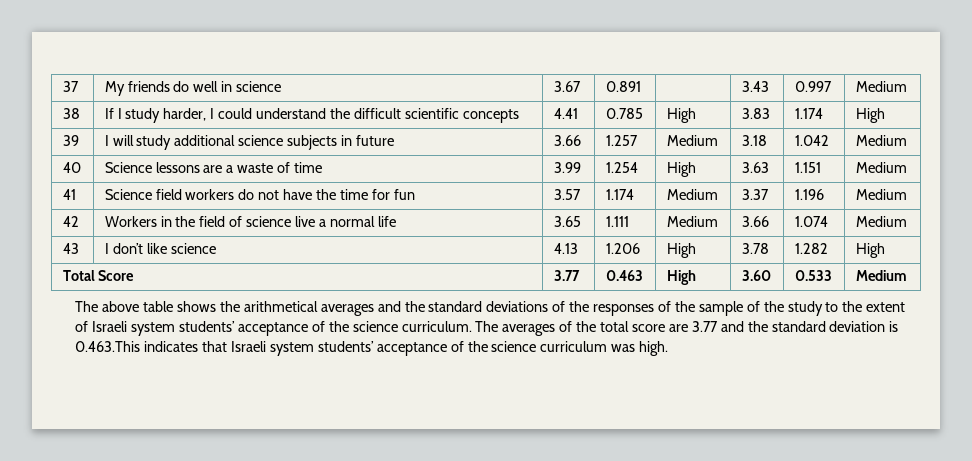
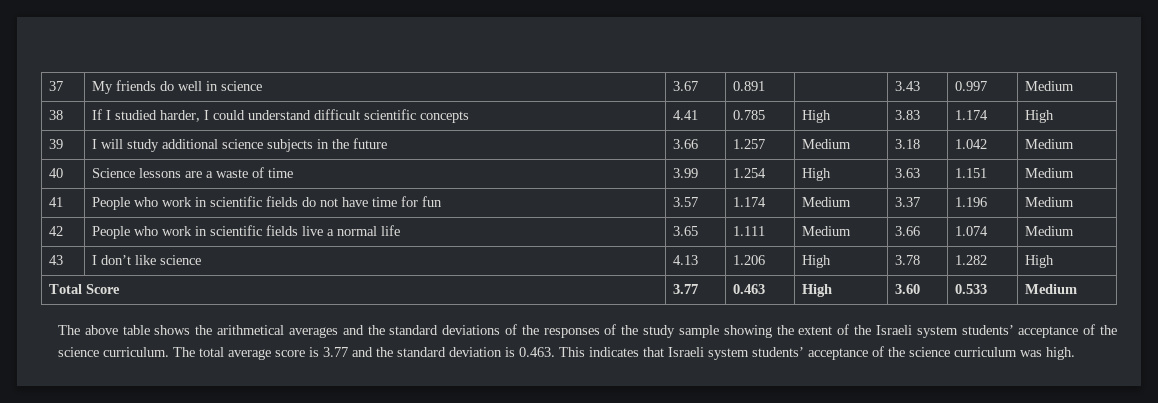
- 38 | If I study harder, I could understand the difficult scientific concepts | 4.41 | 0.785 | High | 3.83 | 1.174 | High
+ 38 | If I studied harder, I could understand difficult scientific concepts | 4.41 | 0.785 | High | 3.83 | 1.174 | High
- 39 | I will study additional science subjects in future | 3.66 | 1.257 | Medium | 3.18 | 1.042 | Medium
+ 39 | I will study additional science subjects in the future | 3.66 | 1.257 | Medium | 3.18 | 1.042 | Medium
- 41 | Science field workers do not have the time for fun | 3.57 | 1.174 | Medium | 3.37 | 1.196 | Medium
+ 41 | People who work in scientific fields do not have time for fun | 3.57 | 1.174 | Medium | 3.37 | 1.196 | Medium
- 42 | Workers in the field of science live a normal life | 3.65 | 1.111 | Medium | 3.66 | 1.074 | Medium
+ 42 | People who work in scientific fields live a normal life | 3.65 | 1.111 | Medium | 3.66 | 1.074 | Medium
- The above table shows the arithmetical averages and the standard deviations of the responses of the sample of the study to the extent of Israeli system students’ acceptance of the science curriculum.
+ The above table shows the arithmetical averages and the standard deviations of the responses of the study sample showing the extent of the Israeli system students’ acceptance of the science curriculum.
- The averages of the total score are 3.77 and the standard deviation is 0.463.This indicates that Israeli system students’ acceptance of the science curriculum was high.
+ The total average score is 3.77 and the standard deviation is 0.463. This indicates that Israeli system students’ acceptance of the science curriculum was high.

